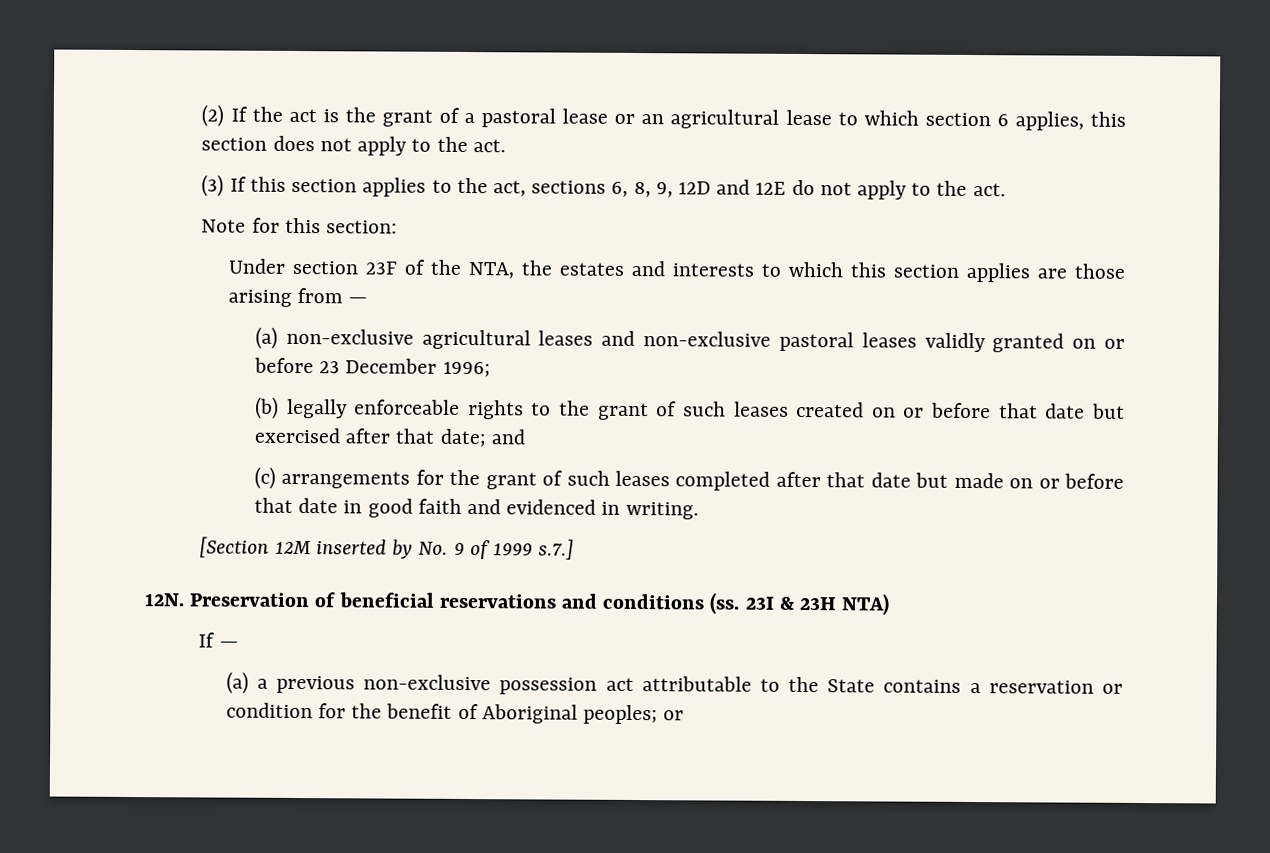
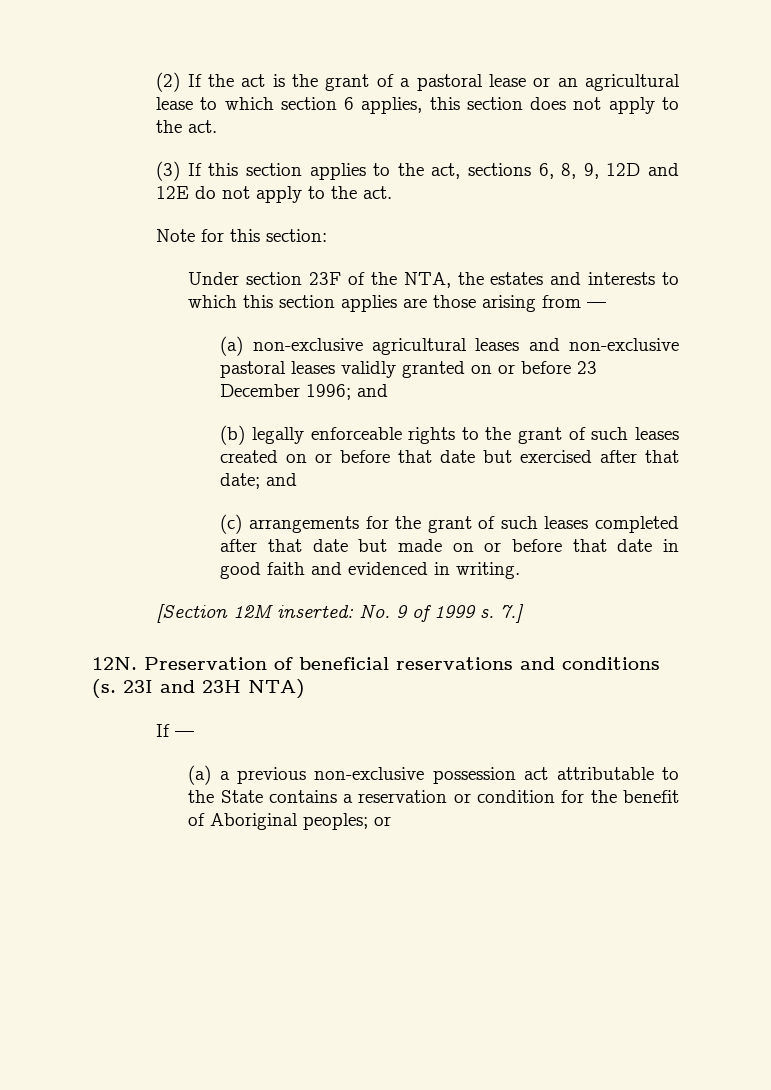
- (a) non-exclusive agricultural leases and non-exclusive pastoral leases validly granted on or before 23 December 1996;
+ (a) non-exclusive agricultural leases and non-exclusive pastoral leases validly granted on or before 23 December 1996; and
- [Section 12M inserted by No. 9 of 1999 s.7.]
+ [Section 12M inserted: No. 9 of 1999 s. 7.]
- Preservation of beneficial reservations and conditions (ss. 23I & 23H NTA)
+ Preservation of beneficial reservations and conditions (s. 23I and 23H NTA)

